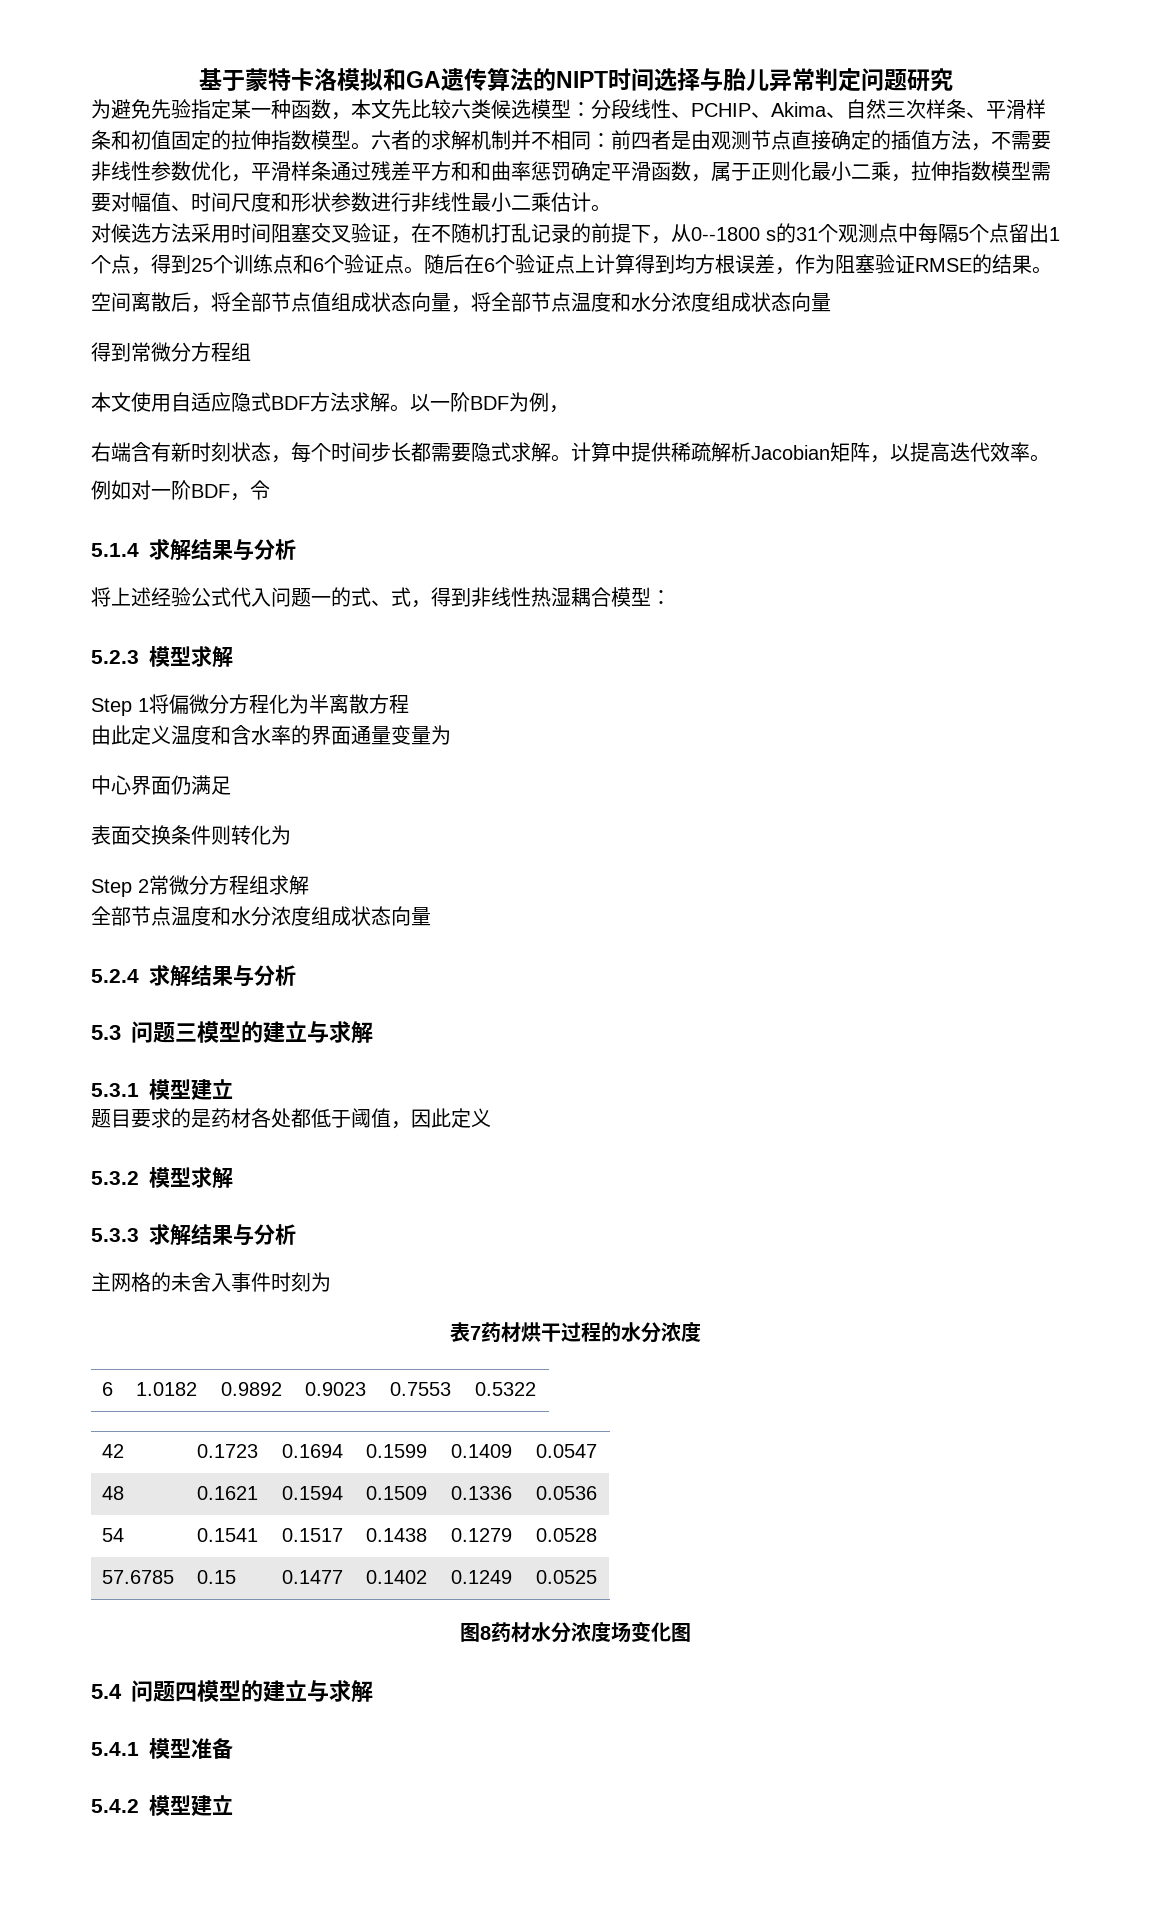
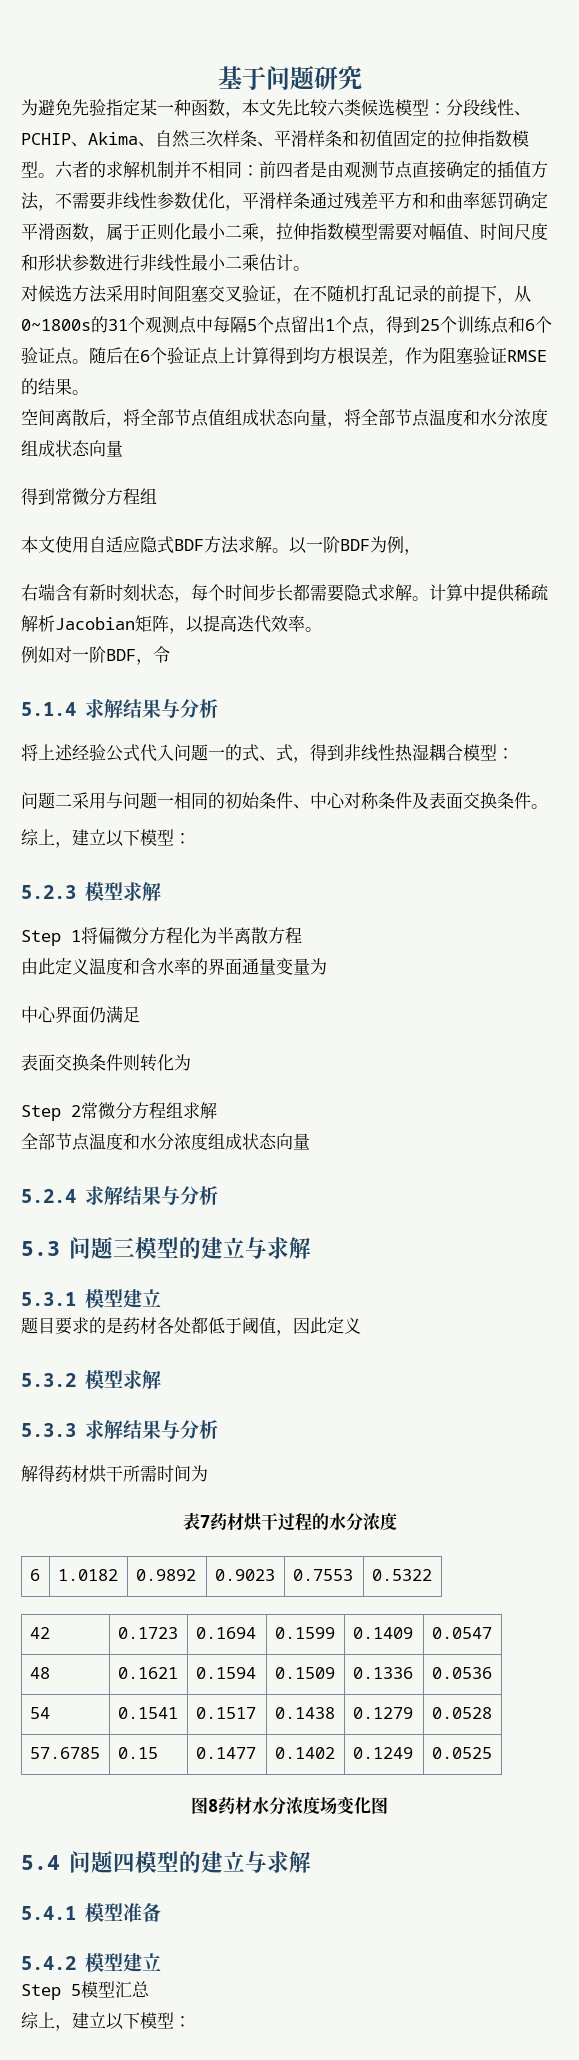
- 基于蒙特卡洛模拟和GA遗传算法的NIPT时间选择与胎儿异常判定问题研究
+ 基于问题研究
- 对候选方法采用时间阻塞交叉验证，在不随机打乱记录的前提下，从0--1800 s的31个观测点中每隔5个点留出1个点，得到25个训练点和6个验证点。
+ 对候选方法采用时间阻塞交叉验证，在不随机打乱记录的前提下，从0~1800s的31个观测点中每隔5个点留出1个点，得到25个训练点和6个验证点。
+ 问题二采用与问题一相同的初始条件、中心对称条件及表面交换条件。
+ 综上，建立以下模型：
- 主网格的未舍入事件时刻为
+ 解得药材烘干所需时间为
+ Step 5模型汇总
+ 综上，建立以下模型：

